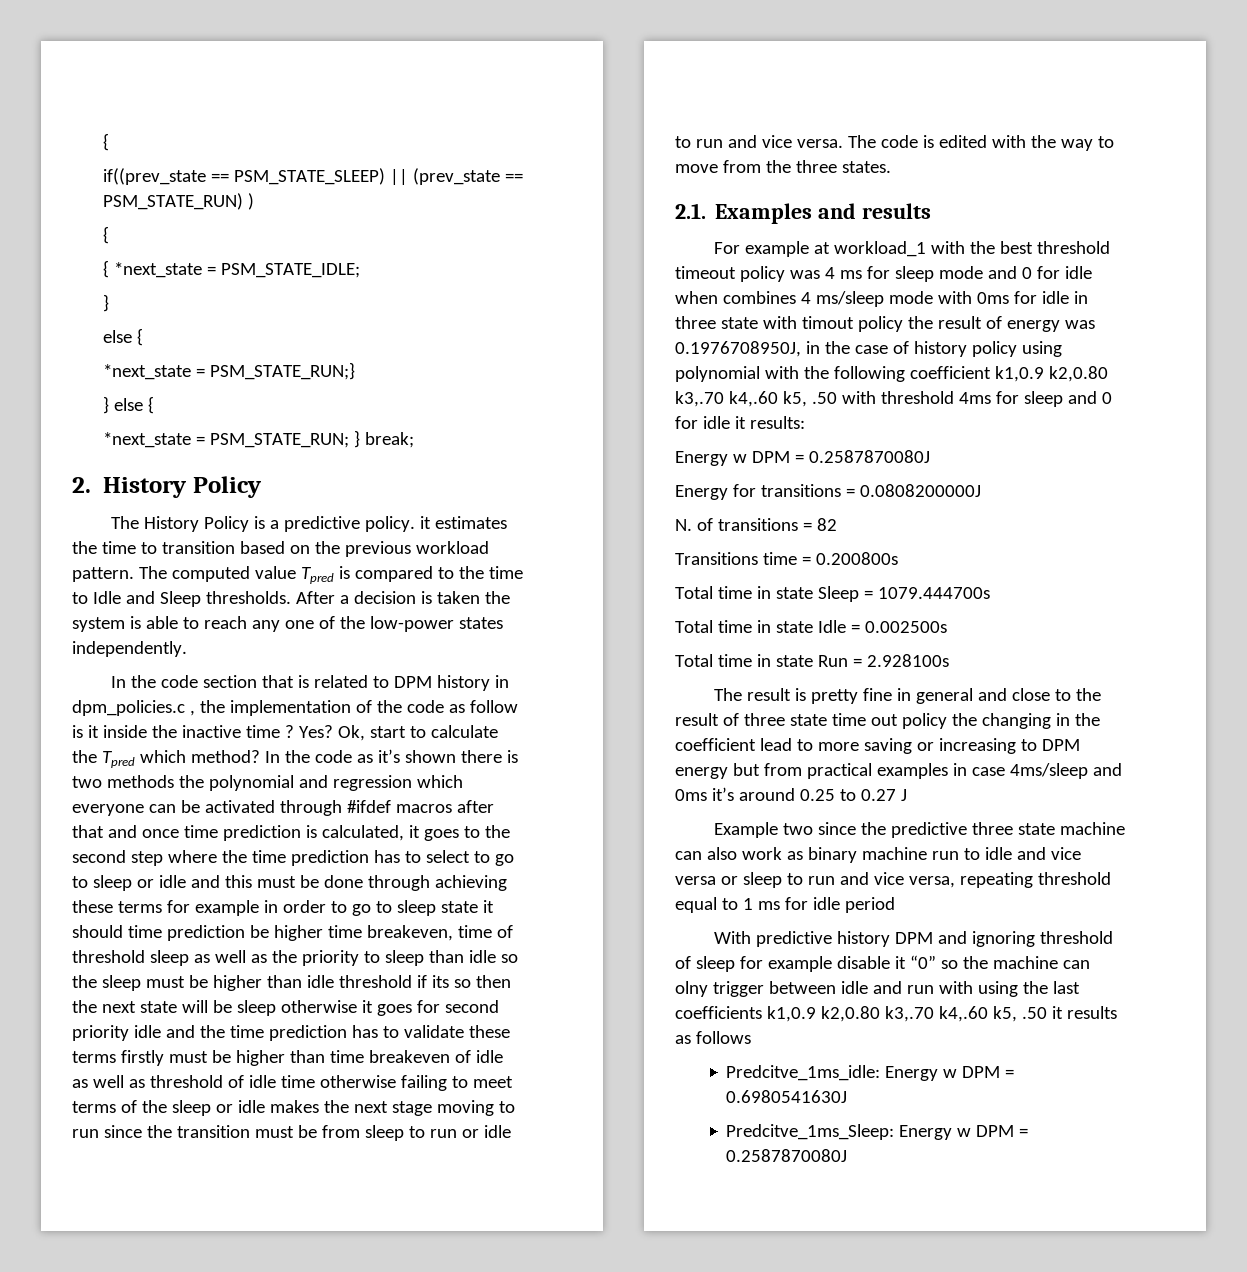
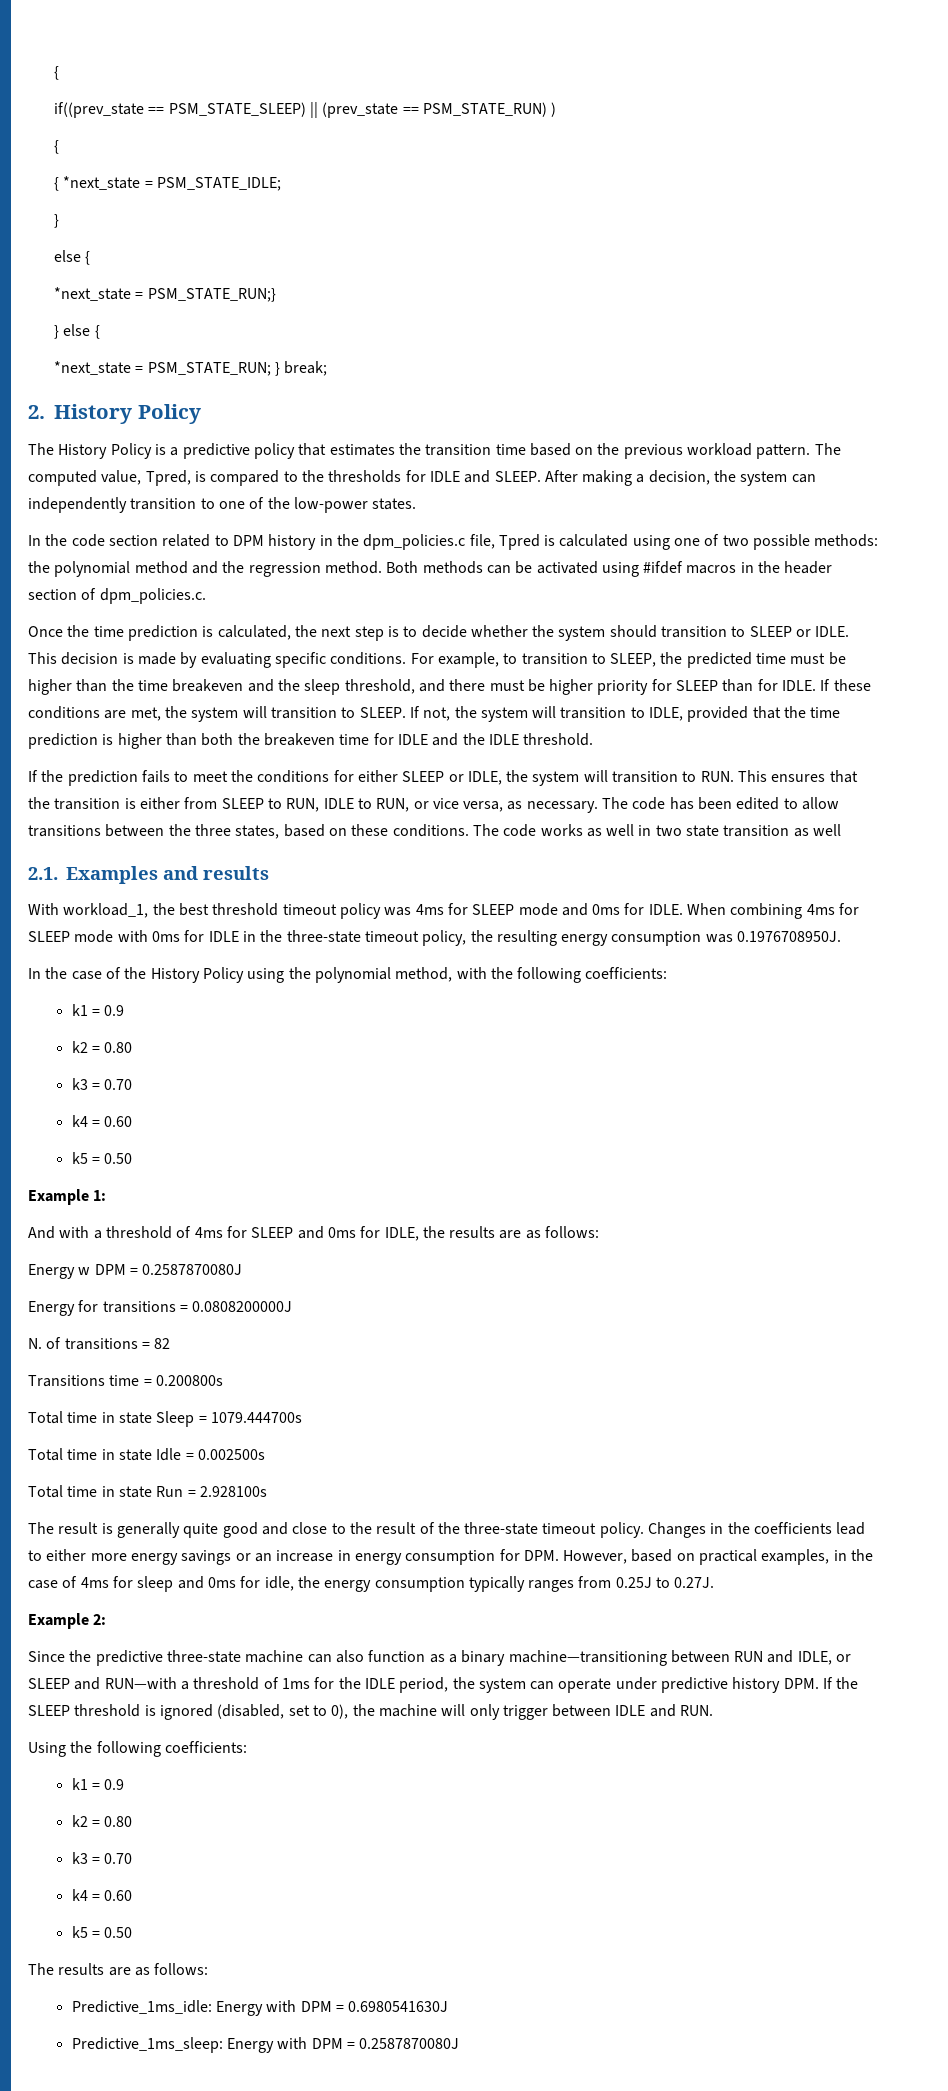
- The History Policy is a predictive policy. it estimates the time to transition based on the previous workload pattern.
+ The History Policy is a predictive policy that estimates the transition time based on the previous workload pattern.
- The computed value Tpred is compared to the time to Idle and Sleep thresholds. After a decision is taken the system is able to reach any one of the low-power states independently.
+ The computed value, Tpred, is compared to the thresholds for IDLE and SLEEP. After making a decision, the system can independently transition to one of the low-power states.
- In the code section that is related to DPM history in dpm_policies.c , the implementation of the code as follow is it inside the inactive time ? Yes? Ok, start to calculate the Tpred which method? In the code as it’s shown there is two methods the polynomial and regression which everyone can be activated through #ifdef macros after that and once time prediction is calculated, it goes to the second step where the time prediction has to select to go to sleep or idle and this must be done through achieving these terms for example in order to go to sleep state it should time prediction be higher time breakeven, time of threshold sleep as well as the priority to sleep than idle so the sleep must be higher than idle threshold if its so then the next state will be sleep otherwise it goes for second priority idle and the time prediction has to validate these terms firstly must be higher than time breakeven of idle as well as threshold of idle time otherwise failing to meet terms of the sleep or idle makes the next stage moving to run since the transition must be from sleep to run or idle to run and vice versa. The code is edited with the way to move from the three states.
+ In the code section related to DPM history in the dpm_policies.c file, Tpred is calculated using one of two possible methods: the polynomial method and the regression method. Both methods can be activated using #ifdef macros in the header section of dpm_policies.c.
+ Once the time prediction is calculated, the next step is to decide whether the system should transition to SLEEP or IDLE. This decision is made by evaluating specific conditions. For example, to transition to SLEEP, the predicted time must be higher than the time breakeven and the sleep threshold, and there must be higher priority for SLEEP than for IDLE. If these conditions are met, the system will transition to SLEEP. If not, the system will transition to IDLE, provided that the time prediction is higher than both the breakeven time for IDLE and the IDLE threshold.
+ If the prediction fails to meet the conditions for either SLEEP or IDLE, the system will transition to RUN. This ensures that the transition is either from SLEEP to RUN, IDLE to RUN, or vice versa, as necessary. The code has been edited to allow transitions between the three states, based on these conditions. The code works as well in two state transition as well
- For example at workload_1 with the best threshold timeout policy was 4 ms for sleep mode and 0 for idle when combines 4 ms/sleep mode with 0ms for idle in three state with timout policy the result of energy was 0.1976708950J, in the case of history policy using polynomial with the following coefficient k1,0.9 k2,0.80 k3,.70 k4,.60 k5, .50 with threshold 4ms for sleep and 0 for idle it results:
+ With workload_1, the best threshold timeout policy was 4ms for SLEEP mode and 0ms for IDLE. When combining 4ms for SLEEP mode with 0ms for IDLE in the three-state timeout policy, the resulting energy consumption was 0.1976708950J.
+ In the case of the History Policy using the polynomial method, with the following coefficients:
+ k1 = 0.9
+ k2 = 0.80
+ k3 = 0.70
+ k4 = 0.60
+ k5 = 0.50
+ Example 1:
+ And with a threshold of 4ms for SLEEP and 0ms for IDLE, the results are as follows:
- The result is pretty fine in general and close to the result of three state time out policy the changing in the coefficient lead to more saving or increasing to DPM energy but from practical examples in case 4ms/sleep and 0ms it’s around 0.25 to 0.27 J
- Example two since the predictive three state machine can also work as binary machine run to idle and vice versa or sleep to run and vice versa, repeating threshold equal to 1 ms for idle period
- With predictive history DPM and ignoring threshold of sleep for example disable it “0” so the machine can olny trigger between idle and run with using the last coefficients k1,0.9 k2,0.80 k3,.70 k4,.60 k5, .50 it results as follows
- Predcitve_1ms_idle: Energy w DPM = 0.6980541630J
+ The result is generally quite good and close to the result of the three-state timeout policy. Changes in the coefficients lead to either more energy savings or an increase in energy consumption for DPM. However, based on practical examples, in the case of 4ms for sleep and 0ms for idle, the energy consumption typically ranges from 0.25J to 0.27J.
+ Example 2:
+ Since the predictive three-state machine can also function as a binary machine—transitioning between RUN and IDLE, or SLEEP and RUN—with a threshold of 1ms for the IDLE period, the system can operate under predictive history DPM. If the SLEEP threshold is ignored (disabled, set to 0), the machine will only trigger between IDLE and RUN.
+ Using the following coefficients:
+ k1 = 0.9
+ k2 = 0.80
+ k3 = 0.70
+ k4 = 0.60
+ k5 = 0.50
+ The results are as follows:
+ Predictive_1ms_idle: Energy with DPM = 0.6980541630J
- Predcitve_1ms_Sleep: Energy w DPM = 0.2587870080J
+ Predictive_1ms_sleep: Energy with DPM = 0.2587870080J

